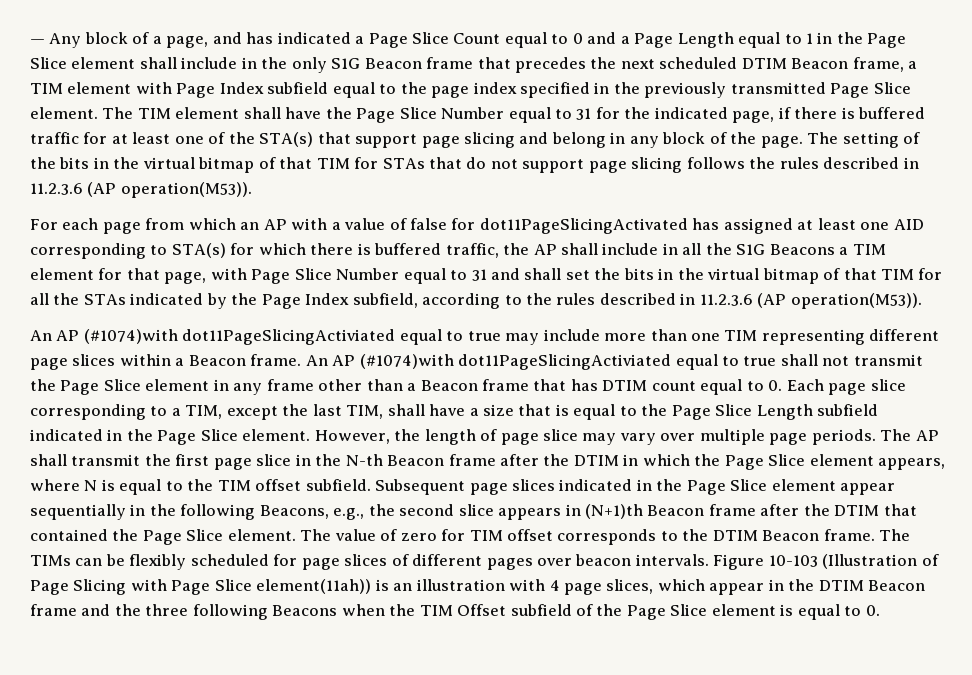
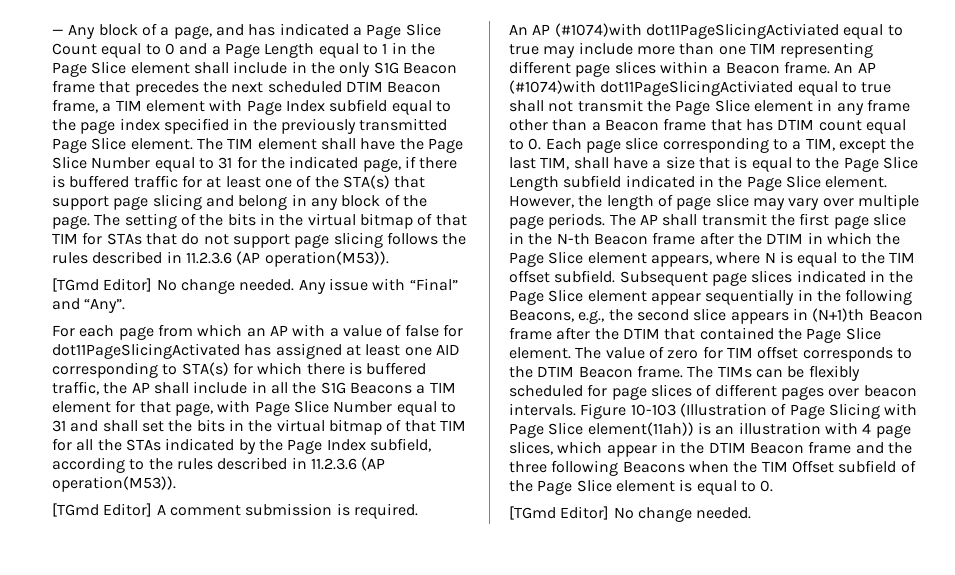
+ [TGmd Editor] No change needed. Any issue with “Final” and “Any”.
+ [TGmd Editor] A comment submission is required.
  Figure 10-103 (Illustration of Page Slicing with Page Slice element(11ah)) is an illustration with 4 page slices, which appear in the DTIM Beacon frame and the three following Beacons when the TIM Offset subfield of the Page Slice element is equal to 0.
+ [TGmd Editor] No change needed.

